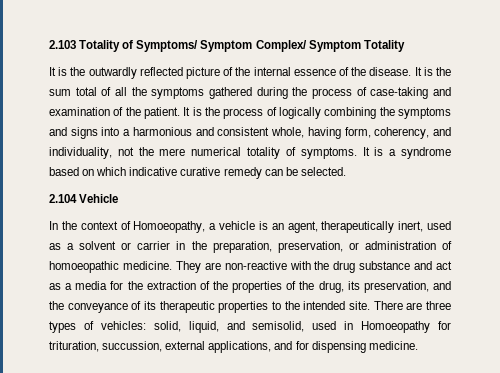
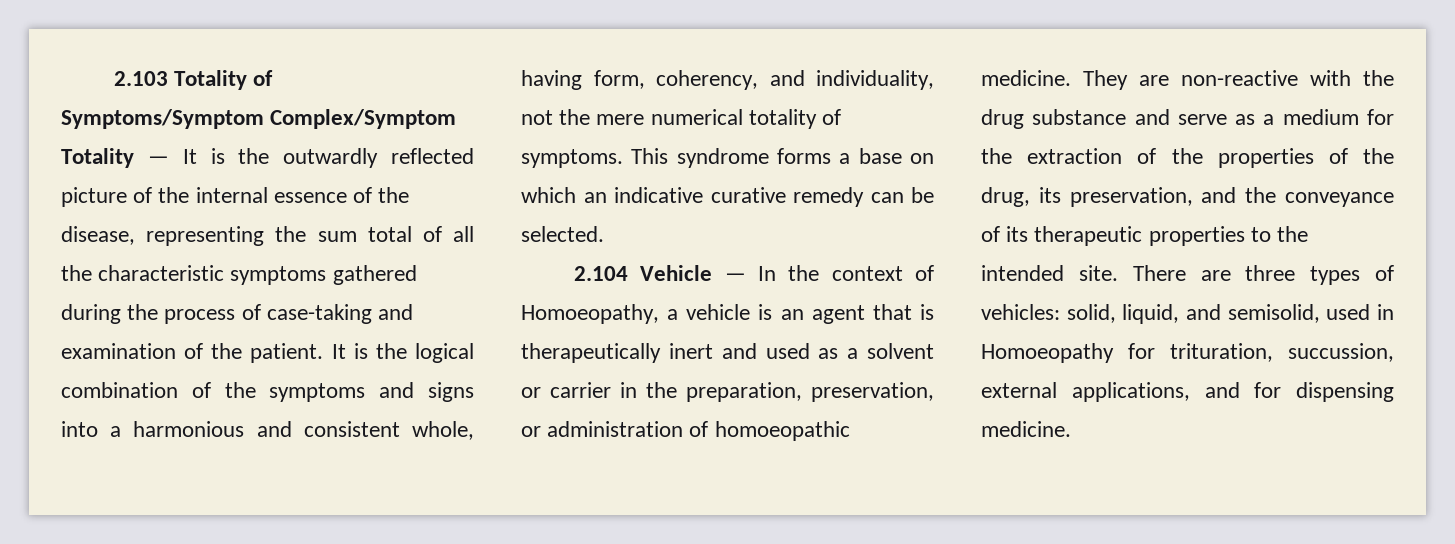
- 2.103 Totality of Symptoms/ Symptom Complex/ Symptom Totality
- It is the outwardly reflected picture of the internal essence of the disease. It is the sum total of all the symptoms gathered during the process of case-taking and examination of the patient.
+ 2.103 Totality of Symptoms/Symptom Complex/Symptom Totality — It is the outwardly reflected picture of the internal essence of the disease, representing the sum total of all the characteristic symptoms gathered during the process of case-taking and examination of the patient.
- It is the process of logically combining the symptoms and signs into a harmonious and consistent whole, having form, coherency, and individuality, not the mere numerical totality of symptoms.
+ It is the logical combination of the symptoms and signs into a harmonious and consistent whole, having form, coherency, and individuality, not the mere numerical totality of symptoms.
- It is a syndrome based on which indicative curative remedy can be selected.
+ This syndrome forms a base on which an indicative curative remedy can be selected.
- 2.104 Vehicle
- In the context of Homoeopathy, a vehicle is an agent, therapeutically inert, used as a solvent or carrier in the preparation, preservation, or administration of homoeopathic medicine.
+ 2.104 Vehicle — In the context of Homoeopathy, a vehicle is an agent that is therapeutically inert and used as a solvent or carrier in the preparation, preservation, or administration of homoeopathic medicine.
- They are non-reactive with the drug substance and act as a media for the extraction of the properties of the drug, its preservation, and the conveyance of its therapeutic properties to the intended site.
+ They are non-reactive with the drug substance and serve as a medium for the extraction of the properties of the drug, its preservation, and the conveyance of its therapeutic properties to the intended site.

